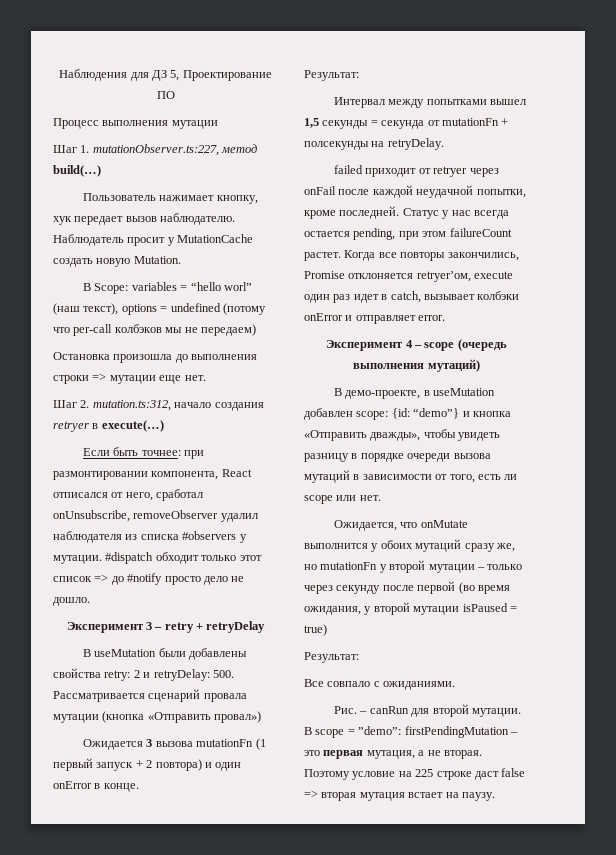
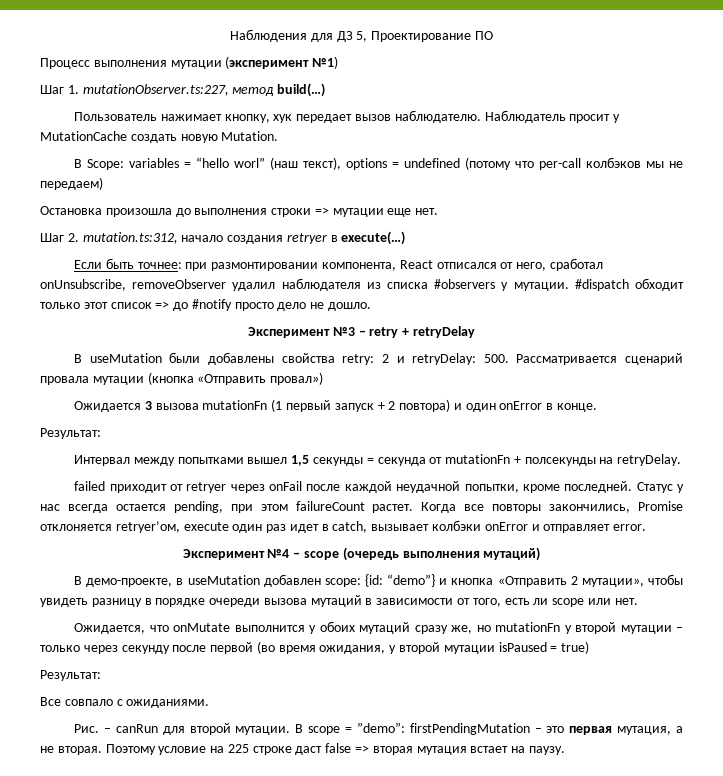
- Процесс выполнения мутации
+ Процесс выполнения мутации (эксперимент №1)
- Эксперимент 3 – retry + retryDelay
+ Эксперимент №3 – retry + retryDelay
- Эксперимент 4 – scope (очередь выполнения мутаций)
+ Эксперимент №4 – scope (очередь выполнения мутаций)
- В демо-проекте, в useMutation добавлен scope: {id: “demo”} и кнопка «Отправить дважды», чтобы увидеть разницу в порядке очереди вызова мутаций в зависимости от того, есть ли scope или нет.
+ В демо-проекте, в useMutation добавлен scope: {id: “demo”} и кнопка «Отправить 2 мутации», чтобы увидеть разницу в порядке очереди вызова мутаций в зависимости от того, есть ли scope или нет.

